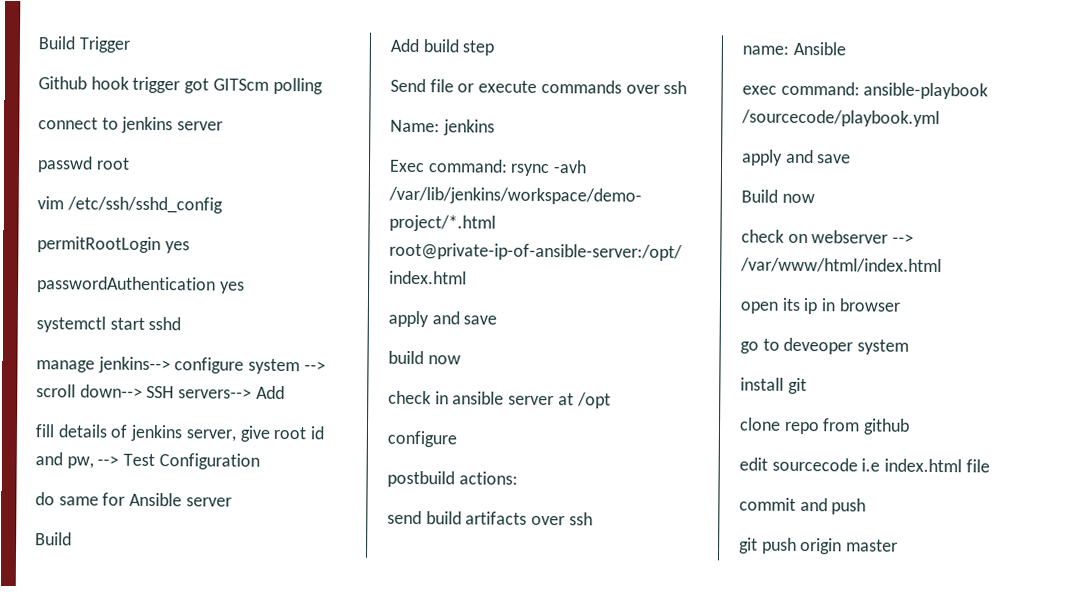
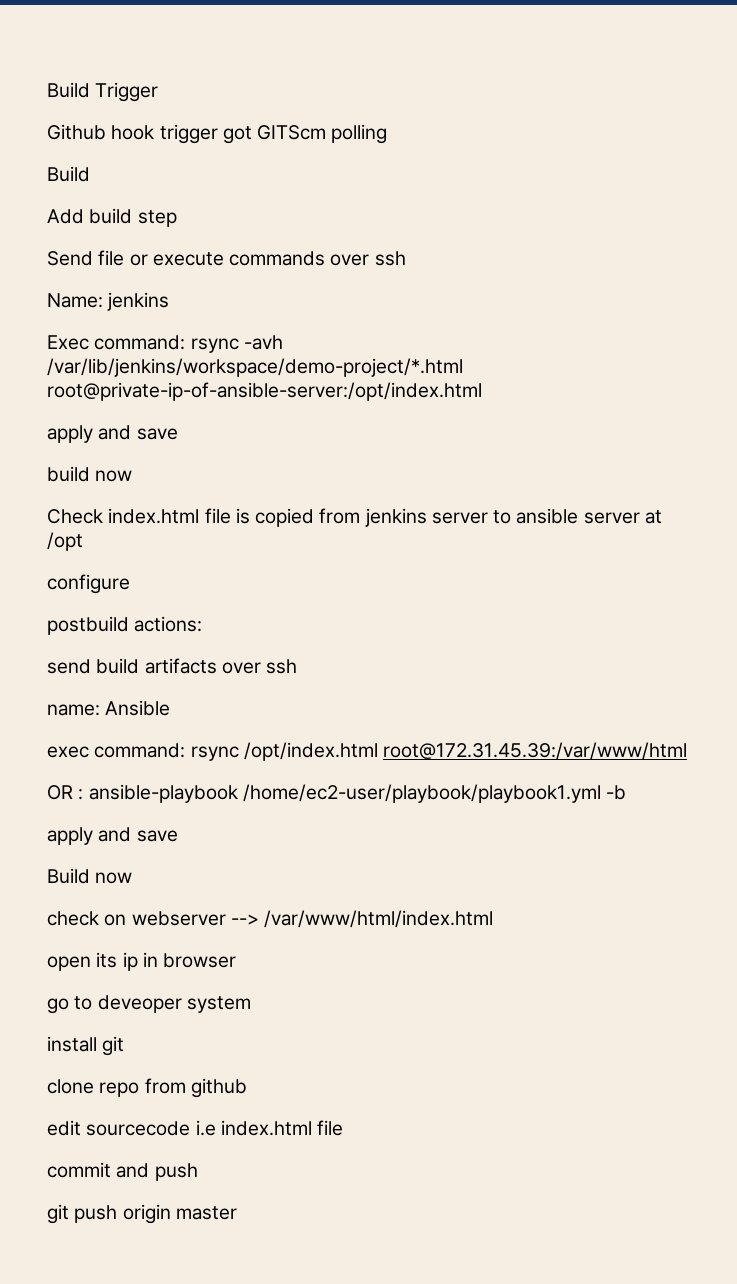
- connect to jenkins server
- passwd root
- vim /etc/ssh/sshd_config
- permitRootLogin yes
- passwordAuthentication yes
- systemctl start sshd
- manage jenkins--> configure system --> scroll down--> SSH servers--> Add
- fill details of jenkins server, give root id and pw, --> Test Configuration
- do same for Ansible server
- check in ansible server at /opt
+ Check index.html file is copied from jenkins server to ansible server at /opt
- exec command: ansible-playbook /sourcecode/playbook.yml
+ exec command: rsync /opt/index.html root@172.31.45.39:/var/www/html
+ OR : ansible-playbook /home/ec2-user/playbook/playbook1.yml -b

